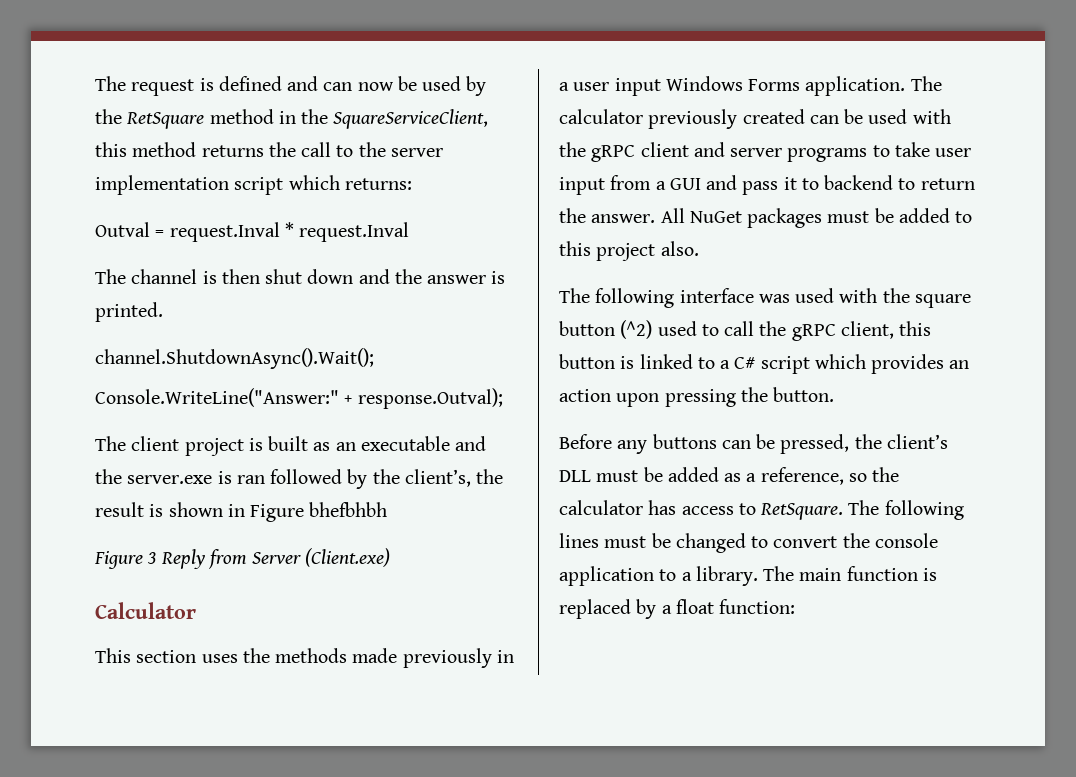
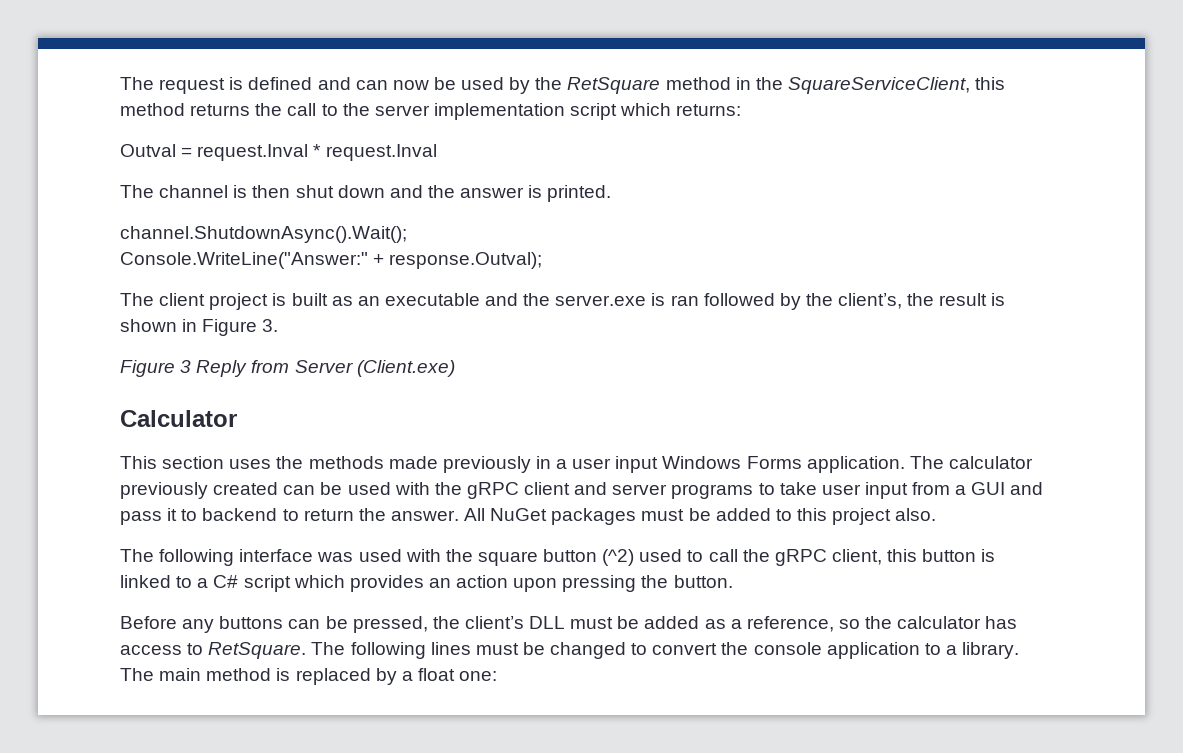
- The client project is built as an executable and the server.exe is ran followed by the client’s, the result is shown in Figure bhefbhbh
+ The client project is built as an executable and the server.exe is ran followed by the client’s, the result is shown in Figure 3.
- The main function is replaced by a float function:
+ The main method is replaced by a float one:

